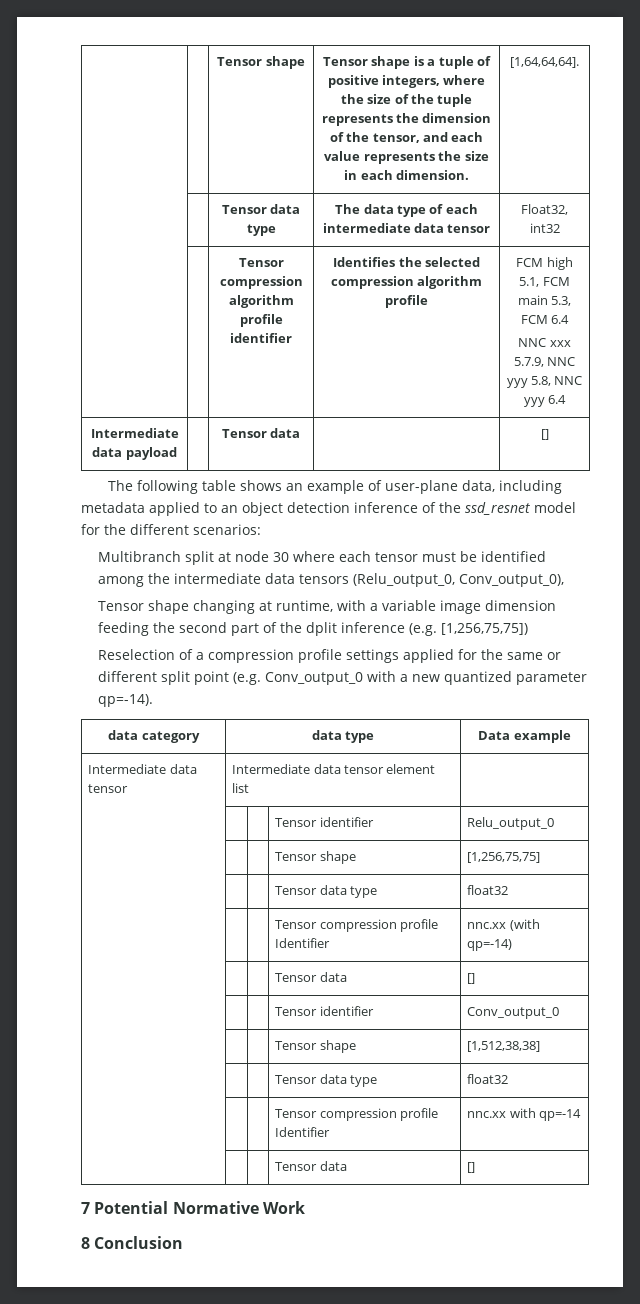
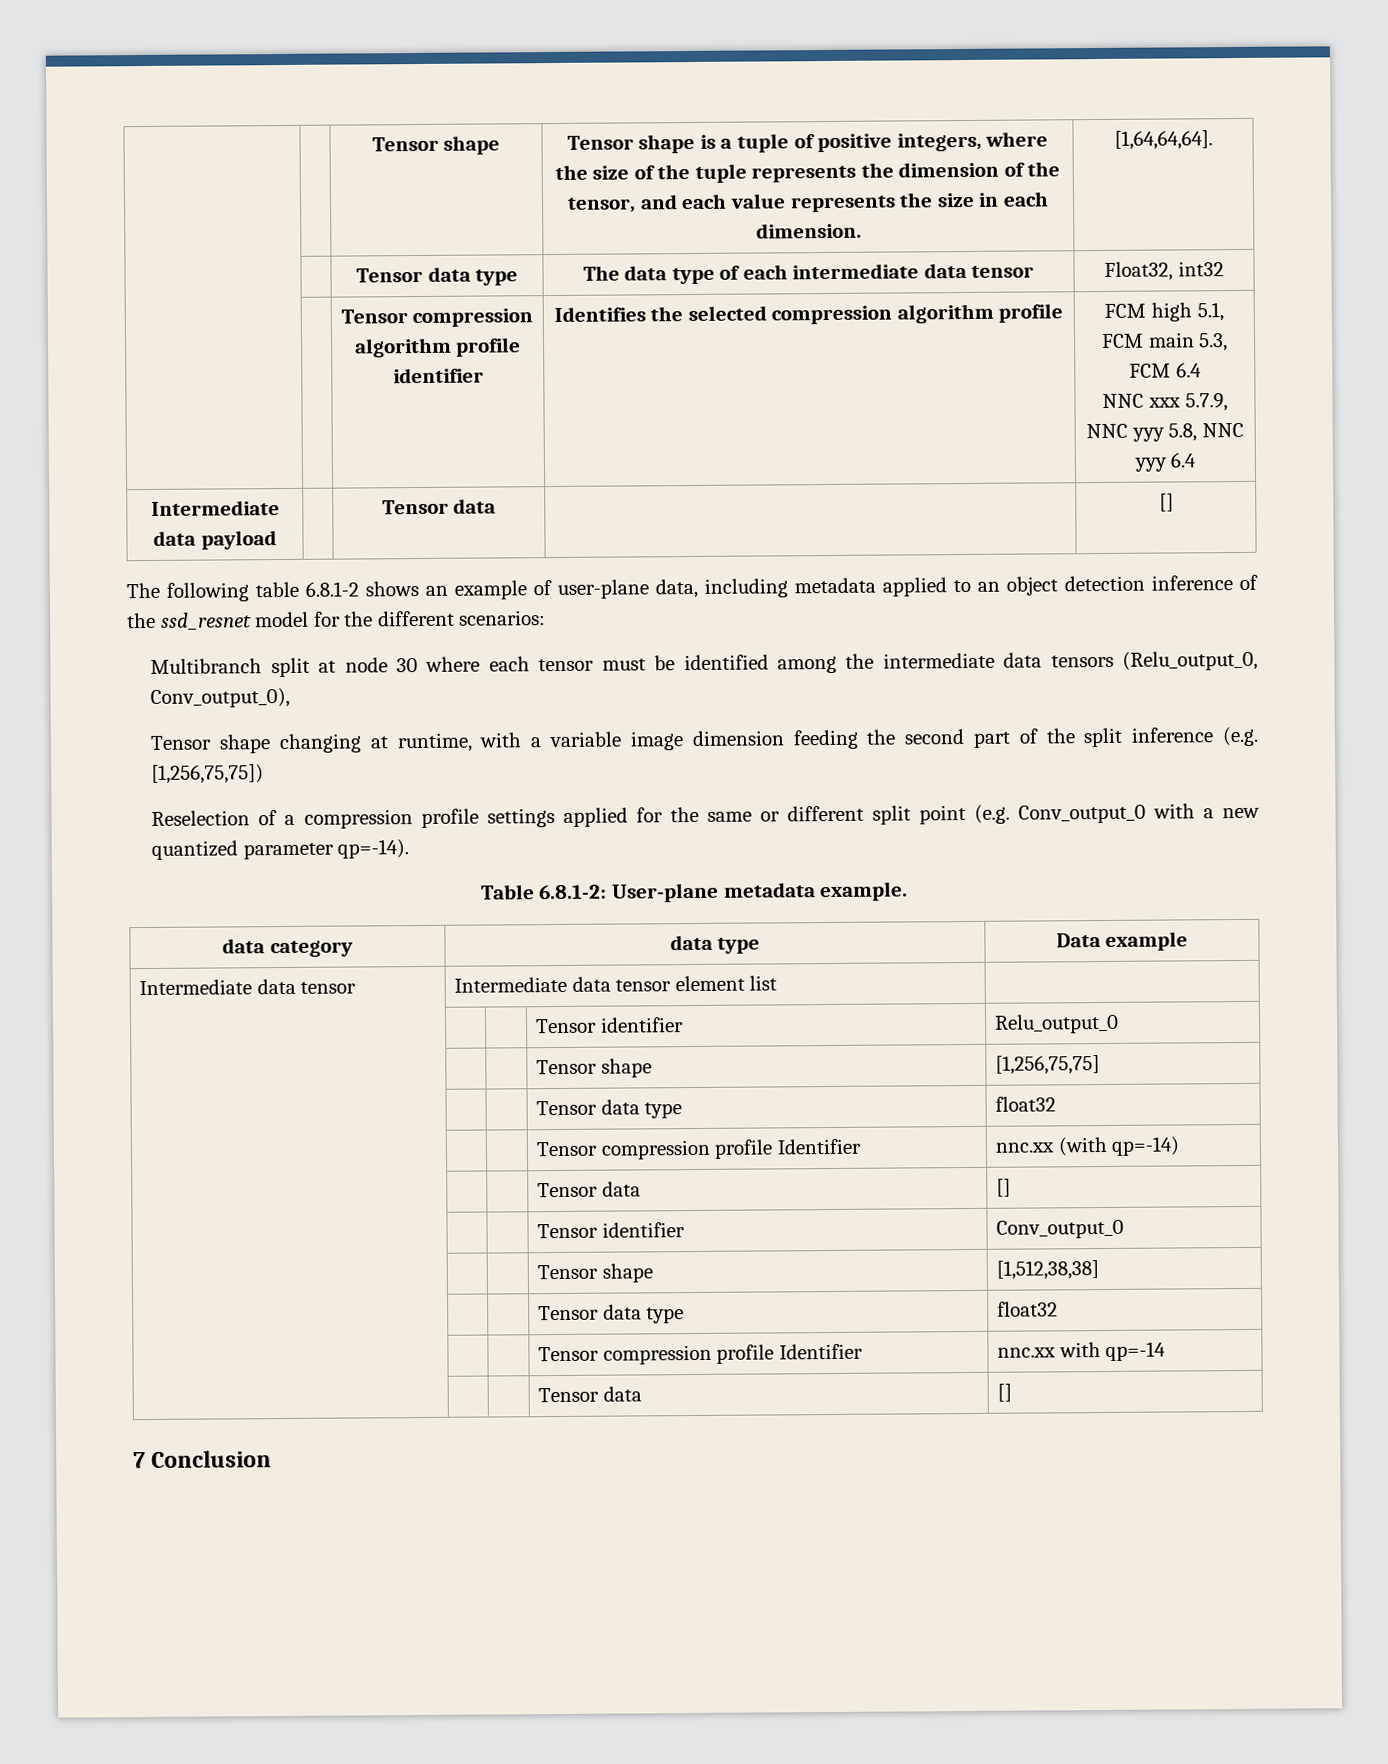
- The following table shows an example of user-plane data, including metadata applied to an object detection inference of the ssd_resnet model for the different scenarios:
+ The following table 6.8.1-2 shows an example of user-plane data, including metadata applied to an object detection inference of the ssd_resnet model for the different scenarios:
- Tensor shape changing at runtime, with a variable image dimension feeding the second part of the dplit inference (e.g. [1,256,75,75])
+ Tensor shape changing at runtime, with a variable image dimension feeding the second part of the split inference (e.g. [1,256,75,75])
+ Table 6.8.1-2: User-plane metadata example.
- 7 Potential Normative Work
- 8 Conclusion
+ 7 Conclusion

